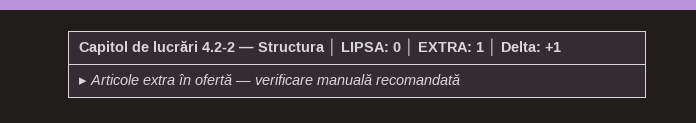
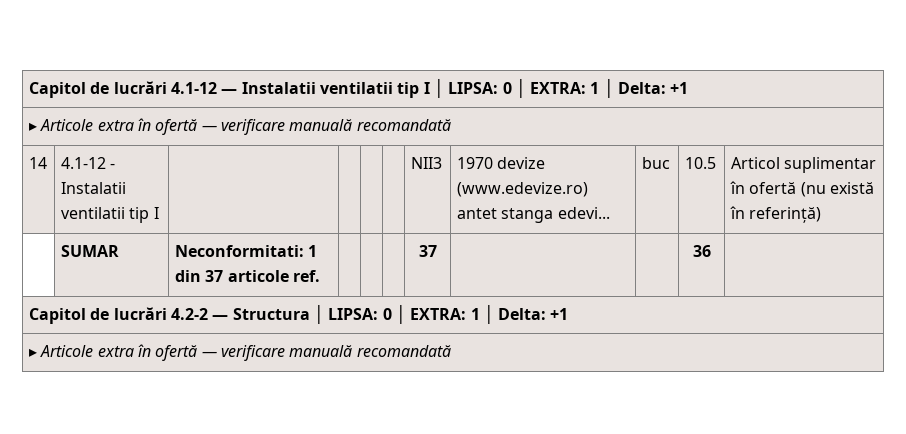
+ Capitol de lucrări 4.1-12 — Instalatii ventilatii tip I │ LIPSA: 0 │ EXTRA: 1 │ Delta: +1
+ ▸ Articole extra în ofertă — verificare manuală recomandată
+ 14 | 4.1-12 - Instalatii ventilatii tip I | | | | | NII3 | 1970 devize (www.edevize.ro) antet stanga edevi... | buc | 10.5 | Articol suplimentar în ofertă (nu există în referință)
+ | SUMAR | Neconformitati: 1 din 37 articole ref. | | | | 37 | | | 36 |

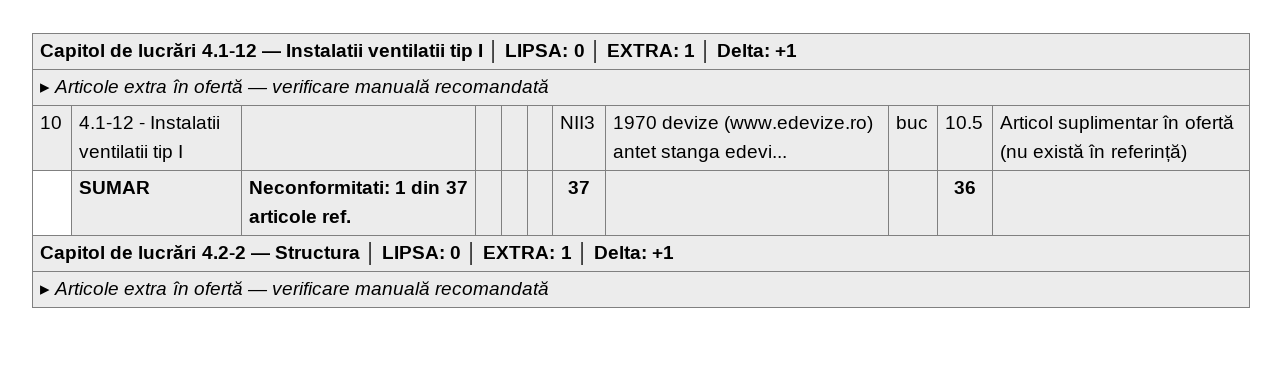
- 14 | 4.1-12 - Instalatii ventilatii tip I | | | | | NII3 | 1970 devize (www.edevize.ro) antet stanga edevi... | buc | 10.5 | Articol suplimentar în ofertă (nu există în referință)
+ 10 | 4.1-12 - Instalatii ventilatii tip I | | | | | NII3 | 1970 devize (www.edevize.ro) antet stanga edevi... | buc | 10.5 | Articol suplimentar în ofertă (nu există în referință)

